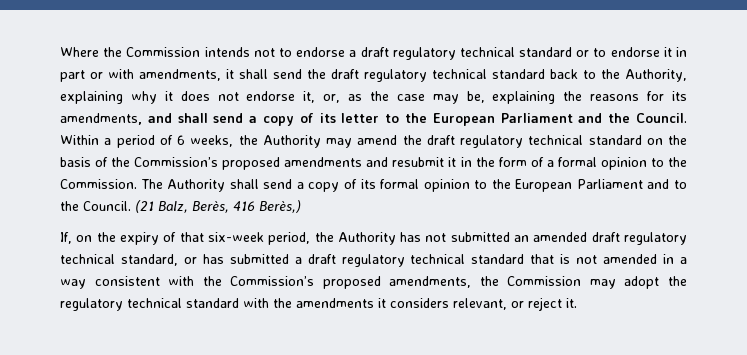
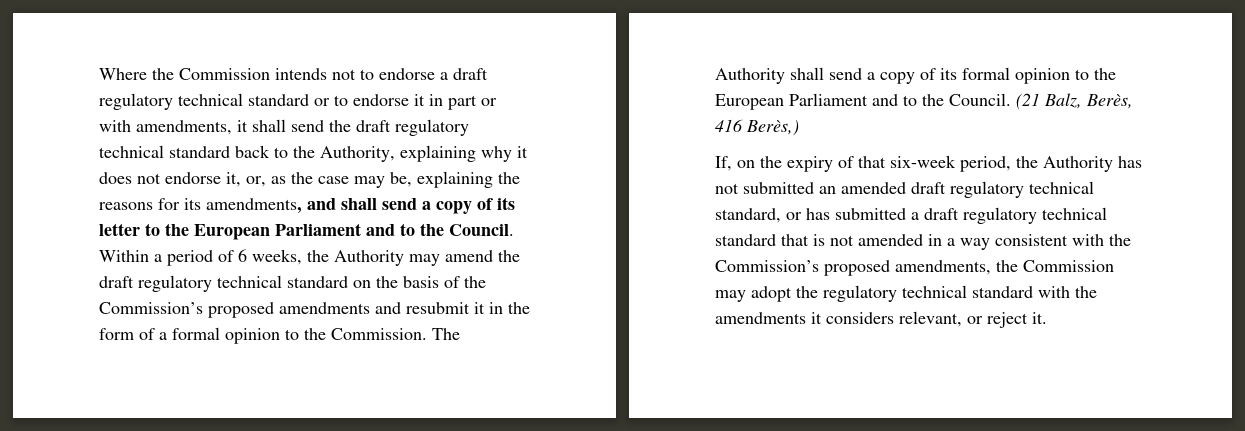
- Where the Commission intends not to endorse a draft regulatory technical standard or to endorse it in part or with amendments, it shall send the draft regulatory technical standard back to the Authority, explaining why it does not endorse it, or, as the case may be, explaining the reasons for its amendments, and shall send a copy of its letter to the European Parliament and the Council.
+ Where the Commission intends not to endorse a draft regulatory technical standard or to endorse it in part or with amendments, it shall send the draft regulatory technical standard back to the Authority, explaining why it does not endorse it, or, as the case may be, explaining the reasons for its amendments, and shall send a copy of its letter to the European Parliament and to the Council.

